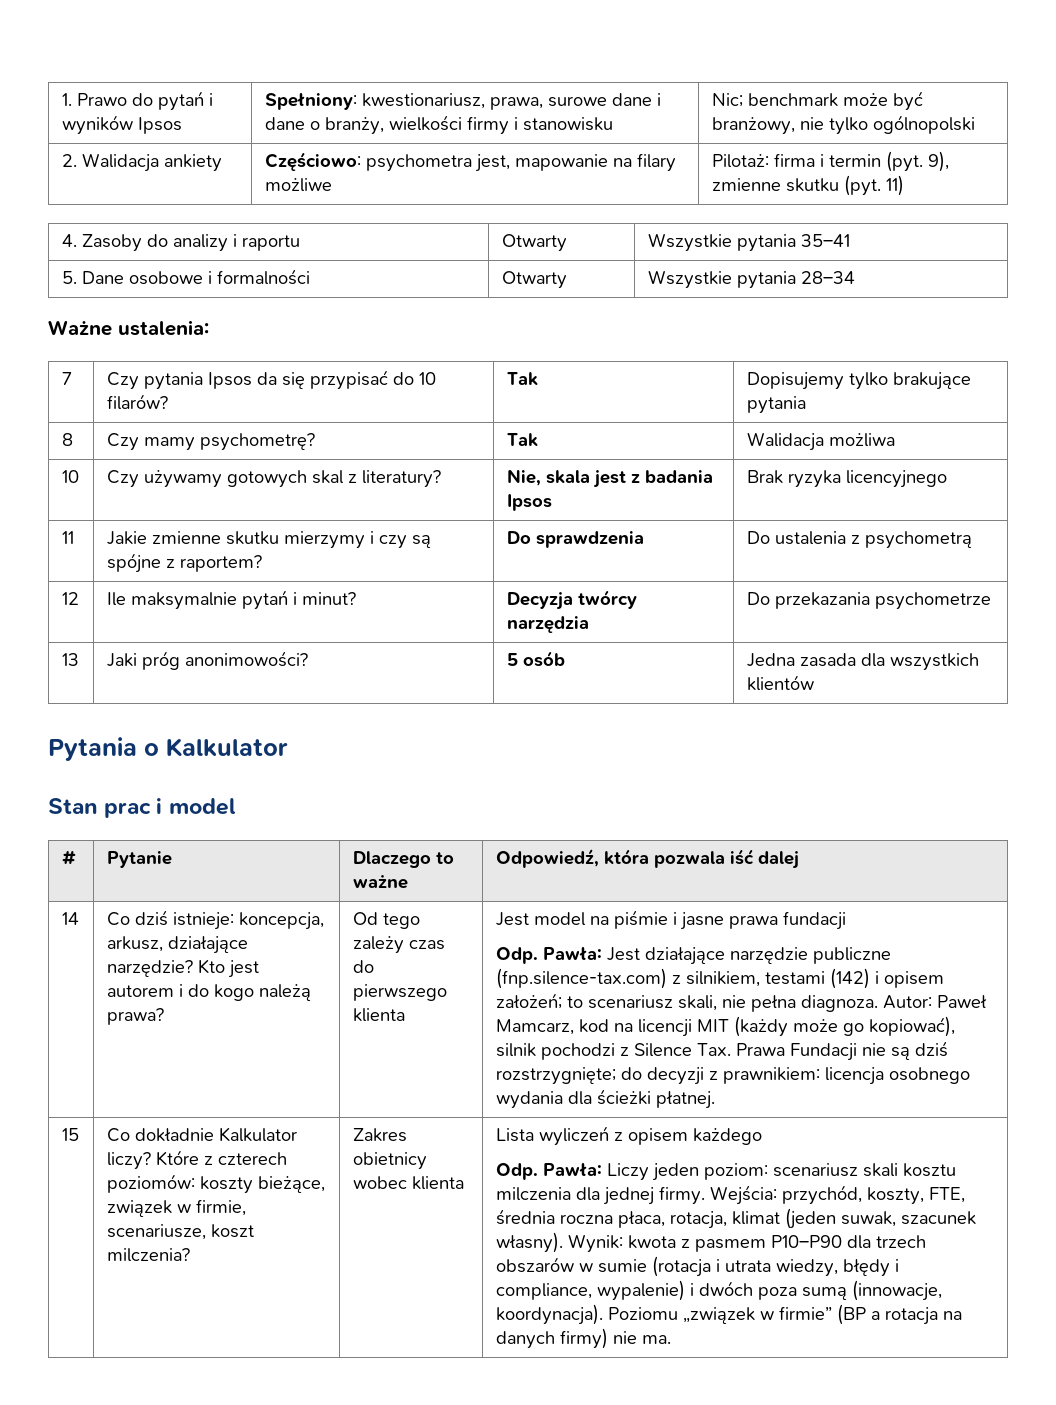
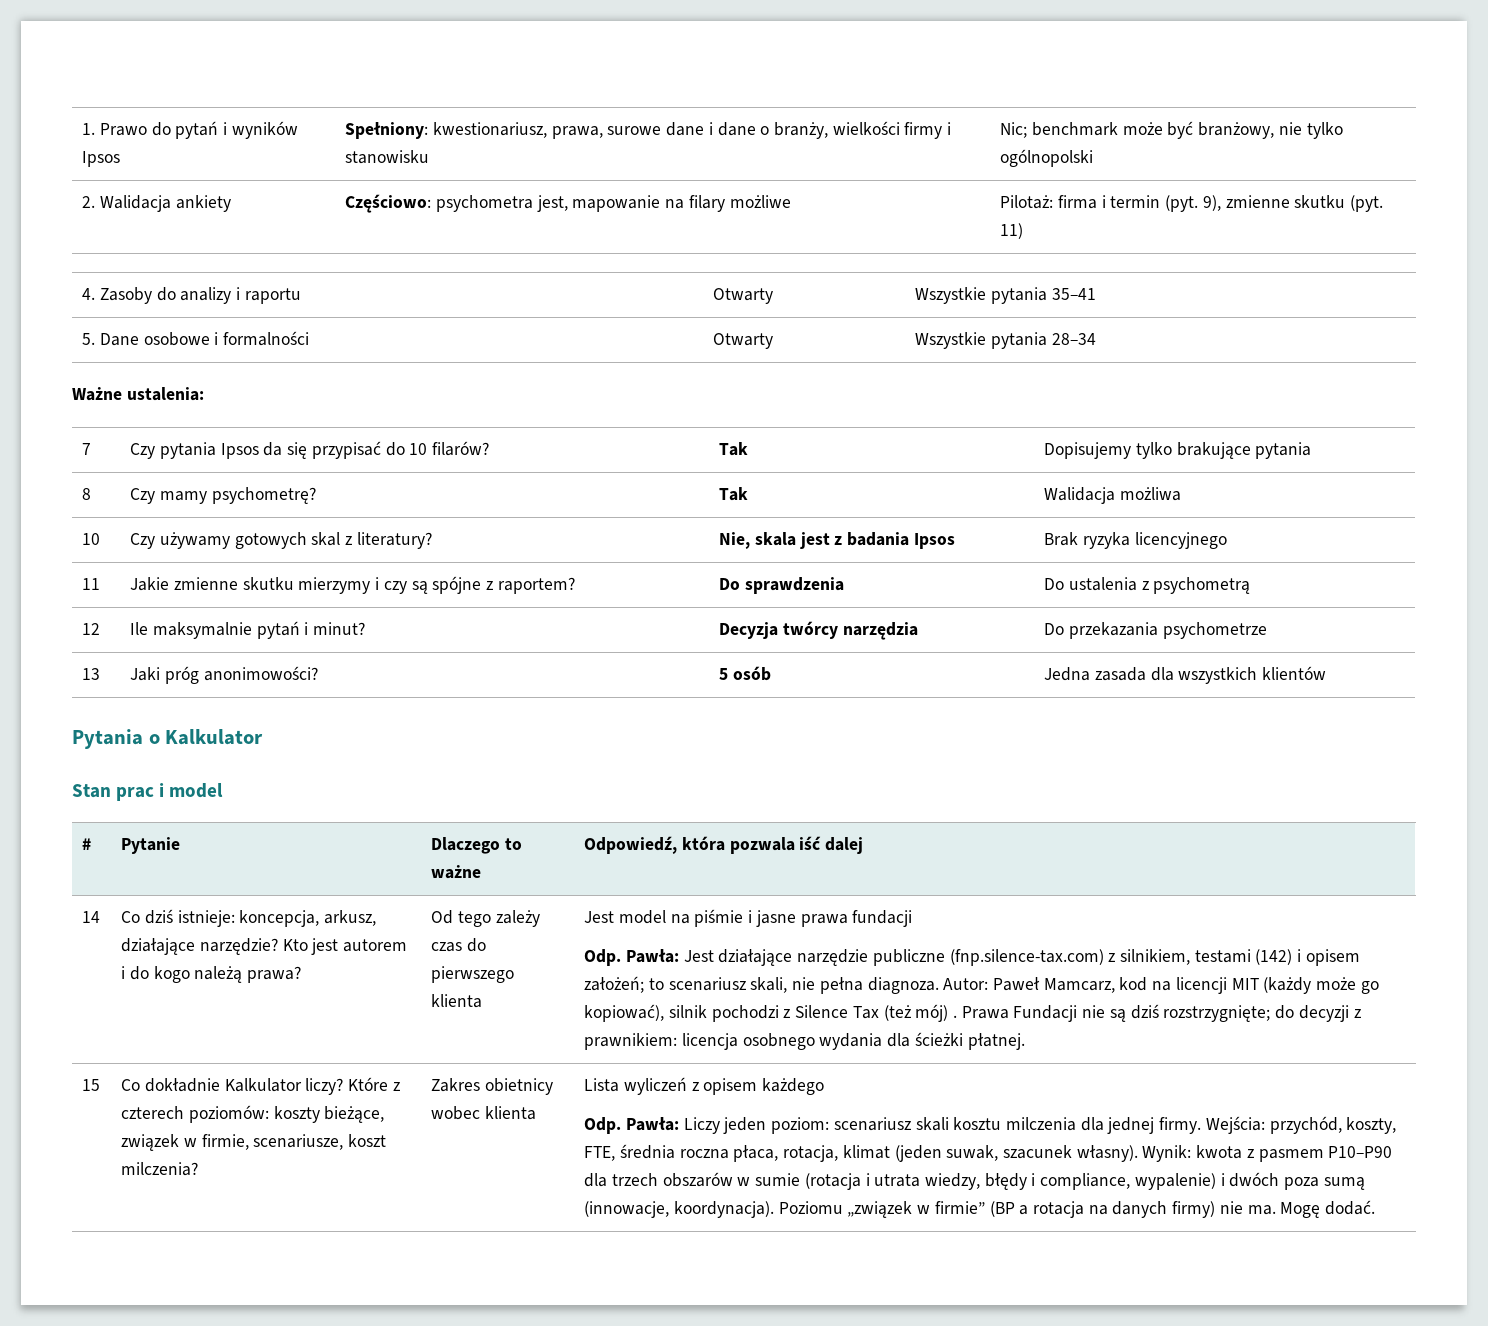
- Autor: Paweł Mamcarz, kod na licencji MIT (każdy może go kopiować), silnik pochodzi z Silence Tax. Prawa Fundacji nie są dziś rozstrzygnięte; do decyzji z prawnikiem: licencja osobnego wydania dla ścieżki płatnej.
+ Autor: Paweł Mamcarz, kod na licencji MIT (każdy może go kopiować), silnik pochodzi z Silence Tax (też mój) . Prawa Fundacji nie są dziś rozstrzygnięte; do decyzji z prawnikiem: licencja osobnego wydania dla ścieżki płatnej.
+ Mogę dodać.

